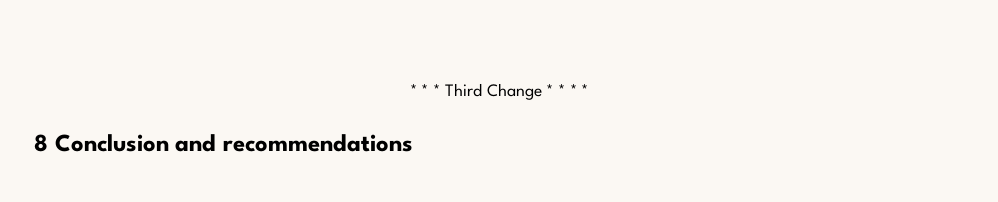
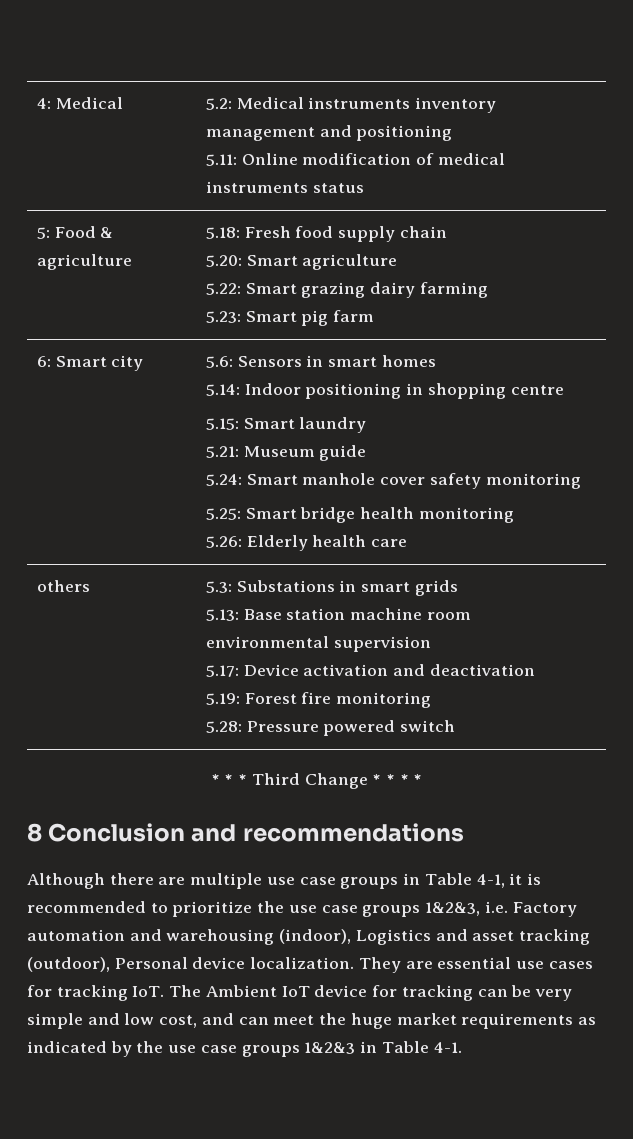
+ 4: Medical | 5.2: Medical instruments inventory management and positioning
+ 5.11: Online modification of medical instruments status
+ 5: Food & agriculture | 5.18: Fresh food supply chain
+ 5.20: Smart agriculture
+ 5.22: Smart grazing dairy farming
+ 5.23: Smart pig farm
+ 6: Smart city | 5.6: Sensors in smart homes
+ 5.14: Indoor positioning in shopping centre
+ 5.15: Smart laundry
+ 5.21: Museum guide
+ 5.24: Smart manhole cover safety monitoring
+ 5.25: Smart bridge health monitoring
+ 5.26: Elderly health care
+ others | 5.3: Substations in smart grids
+ 5.13: Base station machine room environmental supervision
+ 5.17: Device activation and deactivation
+ 5.19: Forest fire monitoring
+ 5.28: Pressure powered switch
+ Although there are multiple use case groups in Table 4-1, it is recommended to prioritize the use case groups 1&2&3, i.e. Factory automation and warehousing (indoor), Logistics and asset tracking (outdoor), Personal device localization. They are essential use cases for tracking IoT. The Ambient IoT device for tracking can be very simple and low cost, and can meet the huge market requirements as indicated by the use case groups 1&2&3 in Table 4-1.

